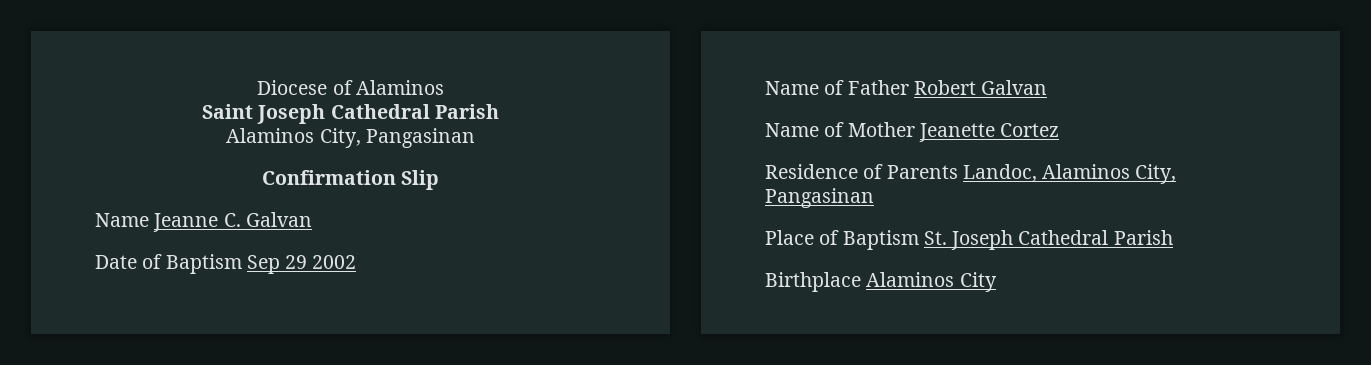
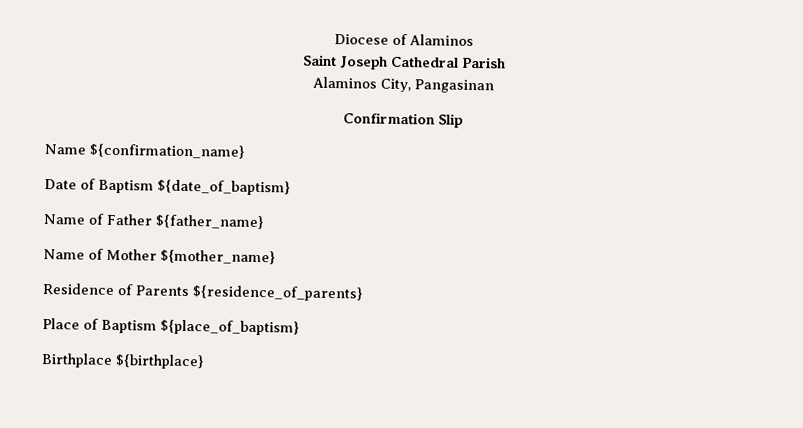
- Name Jeanne C. Galvan
+ Name ${confirmation_name}
- Date of Baptism Sep 29 2002
+ Date of Baptism ${date_of_baptism}
- Name of Father Robert Galvan
+ Name of Father ${father_name}
- Name of Mother Jeanette Cortez
+ Name of Mother ${mother_name}
- Residence of Parents Landoc, Alaminos City, Pangasinan
+ Residence of Parents ${residence_of_parents}
- Place of Baptism St. Joseph Cathedral Parish
+ Place of Baptism ${place_of_baptism}
- Birthplace Alaminos City
+ Birthplace ${birthplace}

